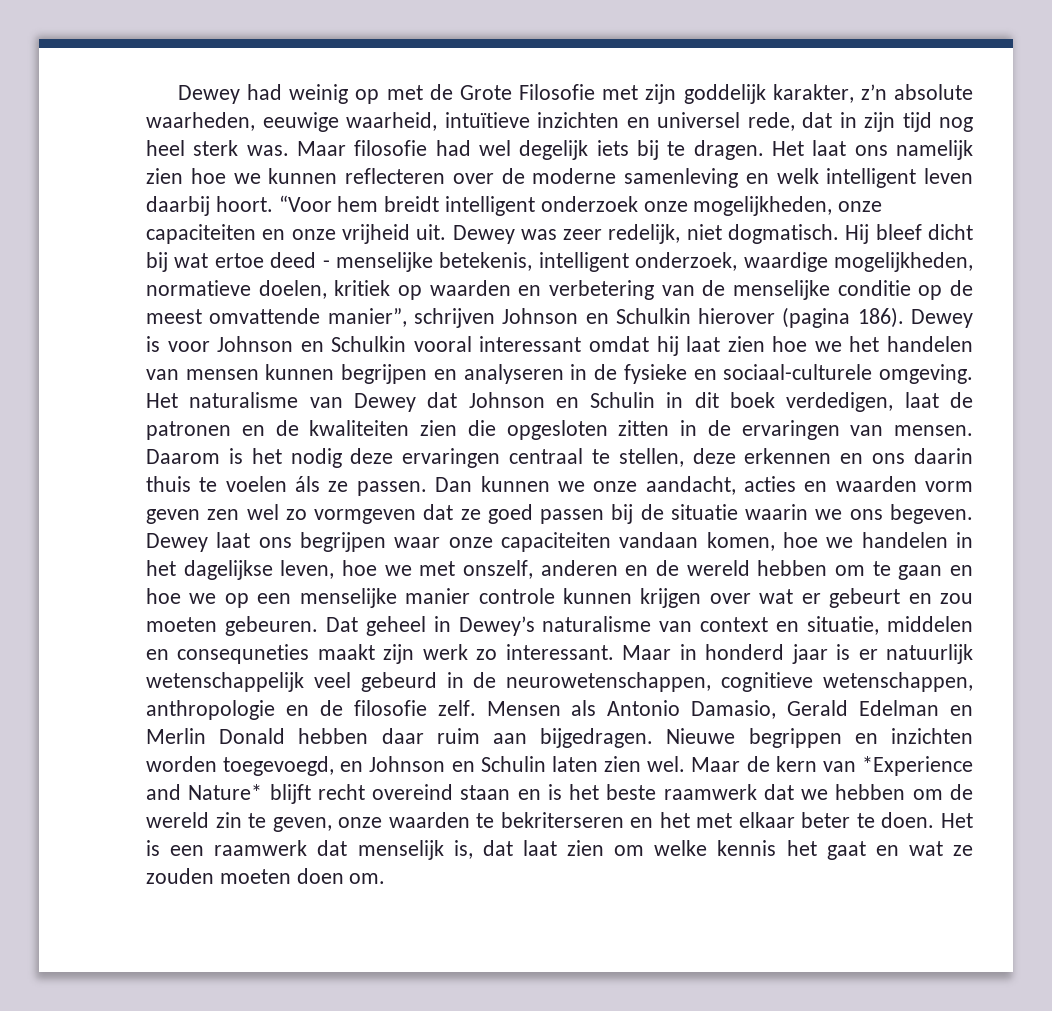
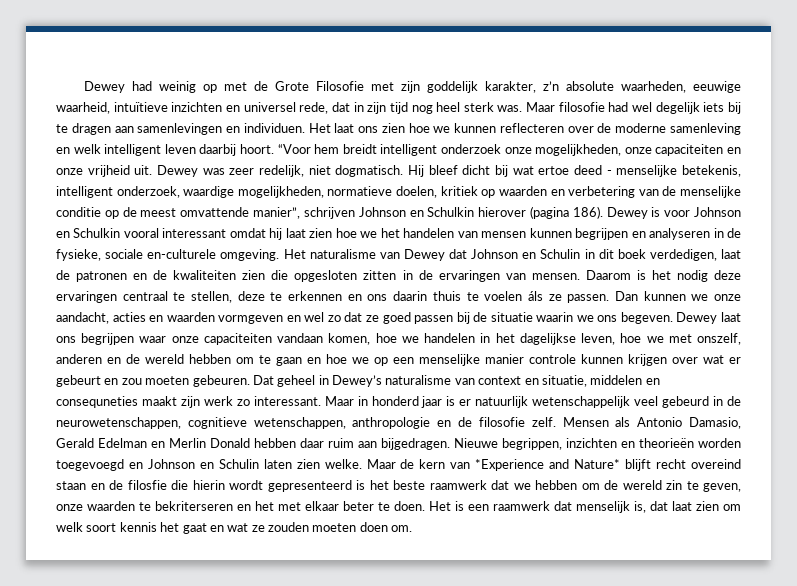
- Maar filosofie had wel degelijk iets bij te dragen.
+ Maar filosofie had wel degelijk iets bij te dragen aan samenlevingen en individuen.
- Het laat ons namelijk zien hoe we kunnen reflecteren over de moderne samenleving en welk intelligent leven daarbij hoort.
+ Het laat ons zien hoe we kunnen reflecteren over de moderne samenleving en welk intelligent leven daarbij hoort.
- Dewey is voor Johnson en Schulkin vooral interessant omdat hij laat zien hoe we het handelen van mensen kunnen begrijpen en analyseren in de fysieke en sociaal-culturele omgeving.
+ Dewey is voor Johnson en Schulkin vooral interessant omdat hij laat zien hoe we het handelen van mensen kunnen begrijpen en analyseren in de fysieke, sociale en-culturele omgeving.
- Daarom is het nodig deze ervaringen centraal te stellen, deze erkennen en ons daarin thuis te voelen áls ze passen.
+ Daarom is het nodig deze ervaringen centraal te stellen, deze te erkennen en ons daarin thuis te voelen áls ze passen.
- Dan kunnen we onze aandacht, acties en waarden vorm geven zen wel zo vormgeven dat ze goed passen bij de situatie waarin we ons begeven.
+ Dan kunnen we onze aandacht, acties en waarden vormgeven en wel zo dat ze goed passen bij de situatie waarin we ons begeven.
- Nieuwe begrippen en inzichten worden toegevoegd, en Johnson en Schulin laten zien wel.
+ Nieuwe begrippen, inzichten en theorieën worden toegevoegd en Johnson en Schulin laten zien welke.
- Maar de kern van *Experience and Nature* blijft recht overeind staan en is het beste raamwerk dat we hebben om de wereld zin te geven, onze waarden te bekriterseren en het met elkaar beter te doen.
+ Maar de kern van *Experience and Nature* blijft recht overeind staan en de filosfie die hierin wordt gepresenteerd is het beste raamwerk dat we hebben om de wereld zin te geven, onze waarden te bekriterseren en het met elkaar beter te doen.
- Het is een raamwerk dat menselijk is, dat laat zien om welke kennis het gaat en wat ze zouden moeten doen om.
+ Het is een raamwerk dat menselijk is, dat laat zien om welk soort kennis het gaat en wat ze zouden moeten doen om.

